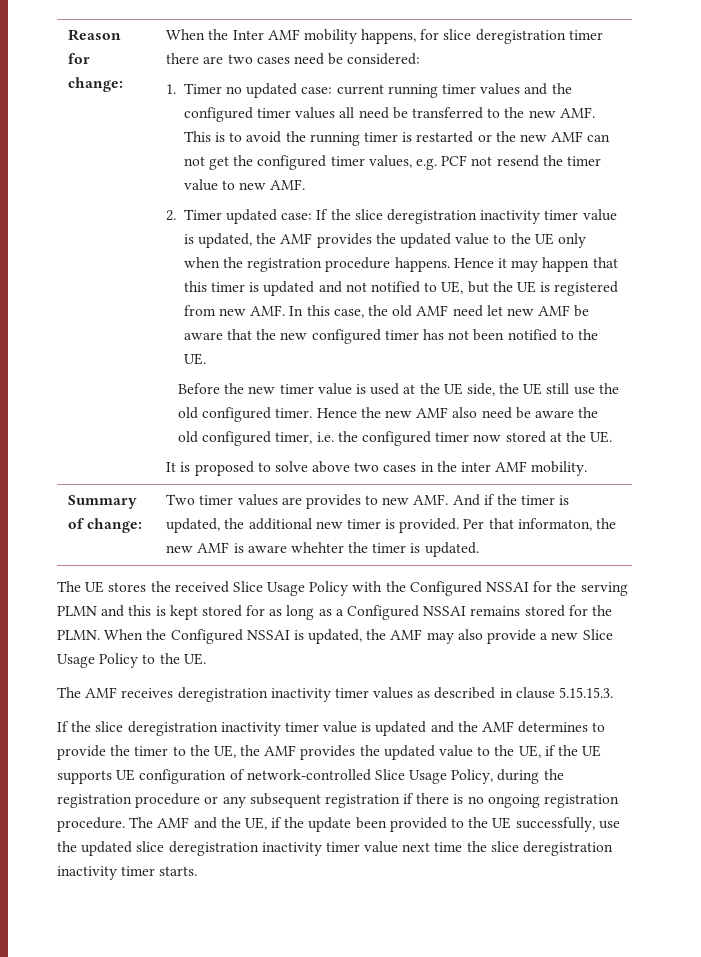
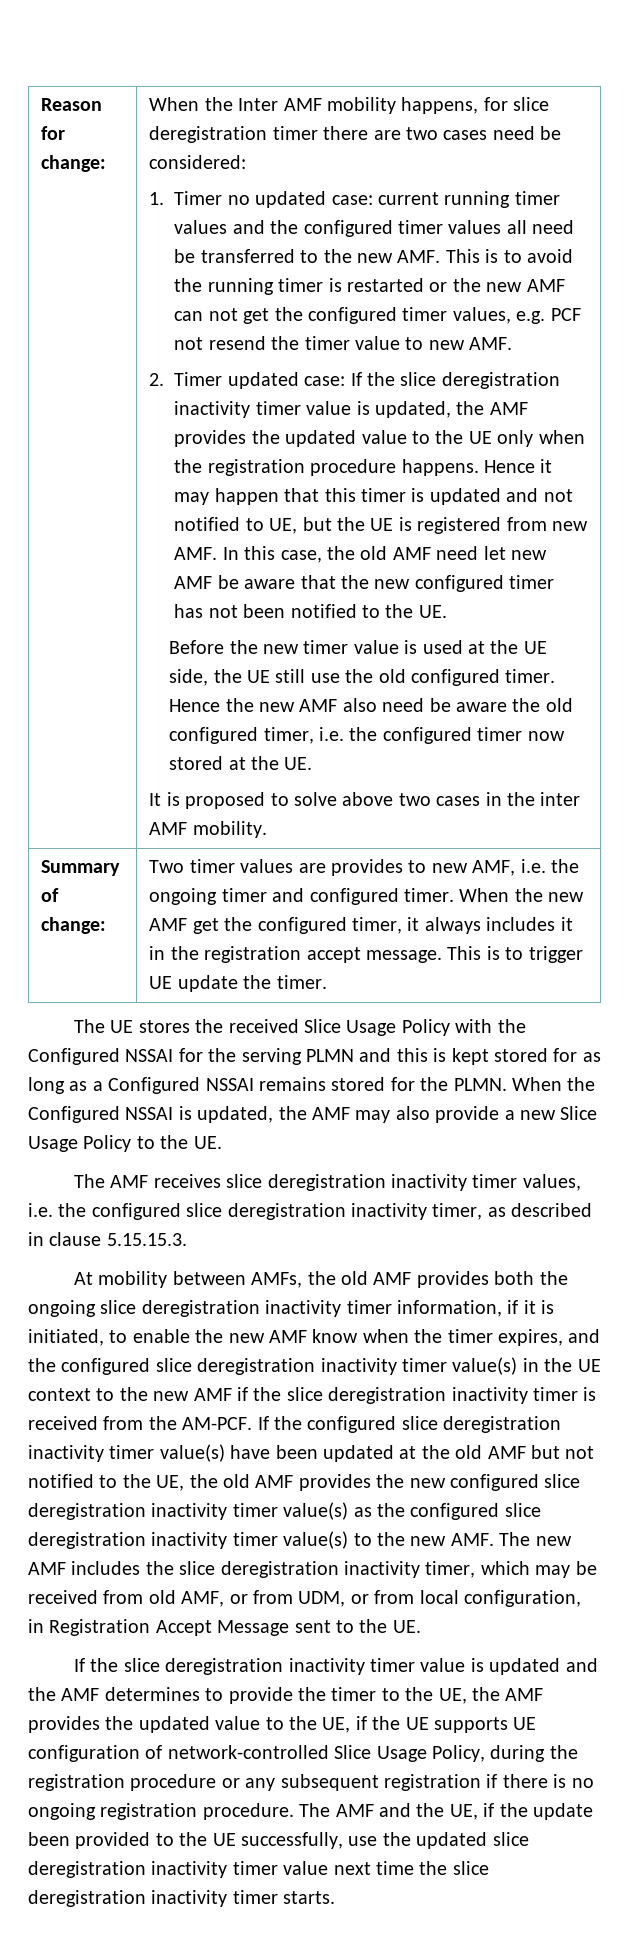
- Two timer values are provides to new AMF. And if the timer is updated, the additional new timer is provided. Per that informaton, the new AMF is aware whehter the timer is updated.
+ Two timer values are provides to new AMF, i.e. the ongoing timer and configured timer. When the new AMF get the configured timer, it always includes it in the registration accept message. This is to trigger UE update the timer.
- The AMF receives deregistration inactivity timer values as described in clause 5.15.15.3.
+ The AMF receives slice deregistration inactivity timer values, i.e. the configured slice deregistration inactivity timer, as described in clause 5.15.15.3.
+ At mobility between AMFs, the old AMF provides both the ongoing slice deregistration inactivity timer information, if it is initiated, to enable the new AMF know when the timer expires, and the configured slice deregistration inactivity timer value(s) in the UE context to the new AMF if the slice deregistration inactivity timer is received from the AM-PCF. If the configured slice deregistration inactivity timer value(s) have been updated at the old AMF but not notified to the UE, the old AMF provides the new configured slice deregistration inactivity timer value(s) as the configured slice deregistration inactivity timer value(s) to the new AMF. The new AMF includes the slice deregistration inactivity timer, which may be received from old AMF, or from UDM, or from local configuration, in Registration Accept Message sent to the UE.

